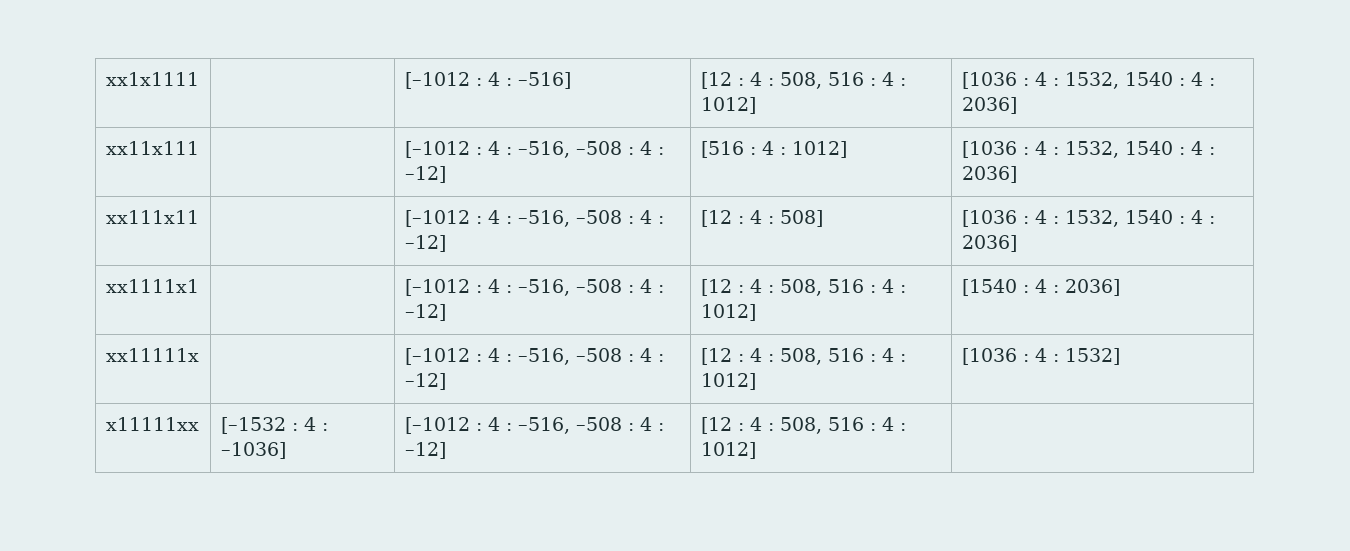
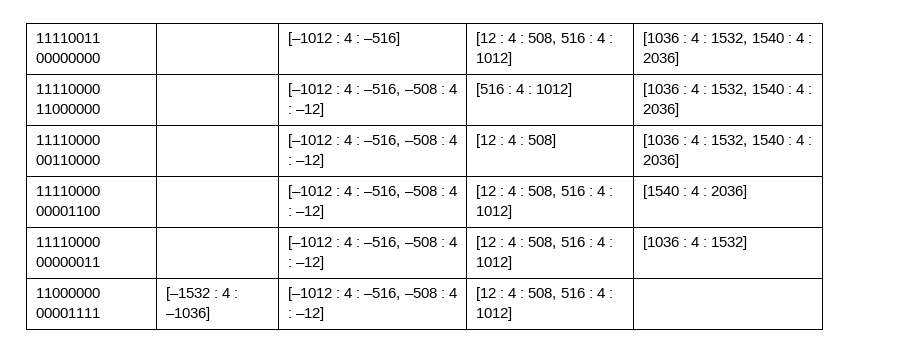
- xx1x1111 | | [–1012 : 4 : –516] | [12 : 4 : 508, 516 : 4 : 1012] | [1036 : 4 : 1532, 1540 : 4 : 2036]
+ 11110011 00000000 | | [–1012 : 4 : –516] | [12 : 4 : 508, 516 : 4 : 1012] | [1036 : 4 : 1532, 1540 : 4 : 2036]
- xx11x111 | | [–1012 : 4 : –516, –508 : 4 : –12] | [516 : 4 : 1012] | [1036 : 4 : 1532, 1540 : 4 : 2036]
+ 11110000 11000000 | | [–1012 : 4 : –516, –508 : 4 : –12] | [516 : 4 : 1012] | [1036 : 4 : 1532, 1540 : 4 : 2036]
- xx111x11 | | [–1012 : 4 : –516, –508 : 4 : –12] | [12 : 4 : 508] | [1036 : 4 : 1532, 1540 : 4 : 2036]
+ 11110000 00110000 | | [–1012 : 4 : –516, –508 : 4 : –12] | [12 : 4 : 508] | [1036 : 4 : 1532, 1540 : 4 : 2036]
- xx1111x1 | | [–1012 : 4 : –516, –508 : 4 : –12] | [12 : 4 : 508, 516 : 4 : 1012] | [1540 : 4 : 2036]
+ 11110000 00001100 | | [–1012 : 4 : –516, –508 : 4 : –12] | [12 : 4 : 508, 516 : 4 : 1012] | [1540 : 4 : 2036]
- xx11111x | | [–1012 : 4 : –516, –508 : 4 : –12] | [12 : 4 : 508, 516 : 4 : 1012] | [1036 : 4 : 1532]
+ 11110000 00000011 | | [–1012 : 4 : –516, –508 : 4 : –12] | [12 : 4 : 508, 516 : 4 : 1012] | [1036 : 4 : 1532]
- x11111xx | [–1532 : 4 : –1036] | [–1012 : 4 : –516, –508 : 4 : –12] | [12 : 4 : 508, 516 : 4 : 1012] |
+ 11000000 00001111 | [–1532 : 4 : –1036] | [–1012 : 4 : –516, –508 : 4 : –12] | [12 : 4 : 508, 516 : 4 : 1012] |

